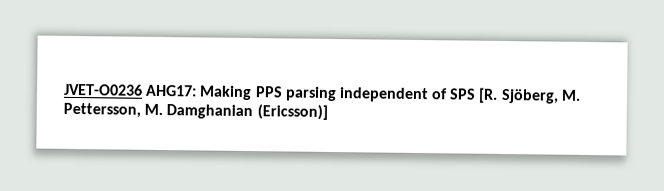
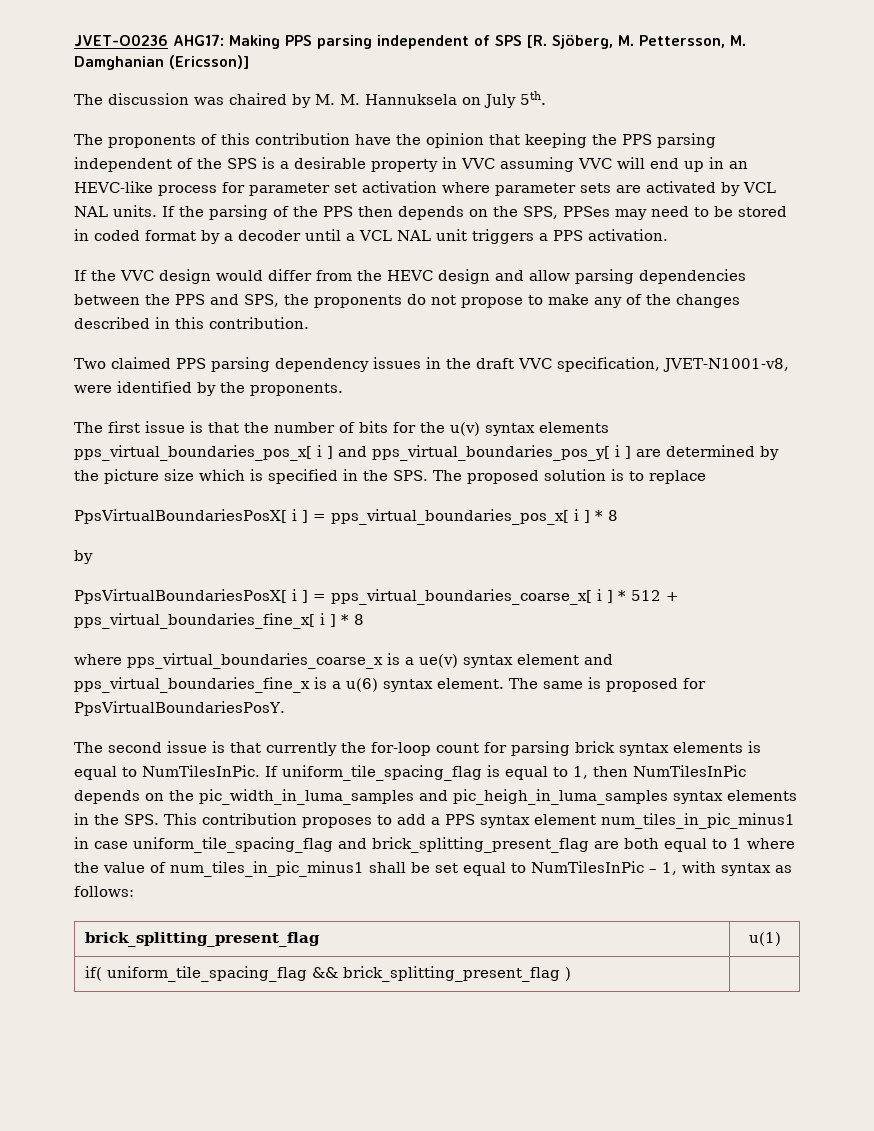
+ The discussion was chaired by M. M. Hannuksela on July 5th.
+ The proponents of this contribution have the opinion that keeping the PPS parsing independent of the SPS is a desirable property in VVC assuming VVC will end up in an HEVC-like process for parameter set activation where parameter sets are activated by VCL NAL units. If the parsing of the PPS then depends on the SPS, PPSes may need to be stored in coded format by a decoder until a VCL NAL unit triggers a PPS activation.
+ If the VVC design would differ from the HEVC design and allow parsing dependencies between the PPS and SPS, the proponents do not propose to make any of the changes described in this contribution.
+ Two claimed PPS parsing dependency issues in the draft VVC specification, JVET-N1001-v8, were identified by the proponents.
+ The first issue is that the number of bits for the u(v) syntax elements pps_virtual_boundaries_pos_x[ i ] and pps_virtual_boundaries_pos_y[ i ] are determined by the picture size which is specified in the SPS. The proposed solution is to replace
+ PpsVirtualBoundariesPosX[ i ] = pps_virtual_boundaries_pos_x[ i ] * 8
+ by
+ PpsVirtualBoundariesPosX[ i ] = pps_virtual_boundaries_coarse_x[ i ] * 512 + pps_virtual_boundaries_fine_x[ i ] * 8
+ where pps_virtual_boundaries_coarse_x is a ue(v) syntax element and pps_virtual_boundaries_fine_x is a u(6) syntax element. The same is proposed for PpsVirtualBoundariesPosY.
+ The second issue is that currently the for-loop count for parsing brick syntax elements is equal to NumTilesInPic. If uniform_tile_spacing_flag is equal to 1, then NumTilesInPic depends on the pic_width_in_luma_samples and pic_heigh_in_luma_samples syntax elements in the SPS. This contribution proposes to add a PPS syntax element num_tiles_in_pic_minus1 in case uniform_tile_spacing_flag and brick_splitting_present_flag are both equal to 1 where the value of num_tiles_in_pic_minus1 shall be set equal to NumTilesInPic – 1, with syntax as follows:
+ brick_splitting_present_flag | u(1)
+ if( uniform_tile_spacing_flag && brick_splitting_present_flag ) |

